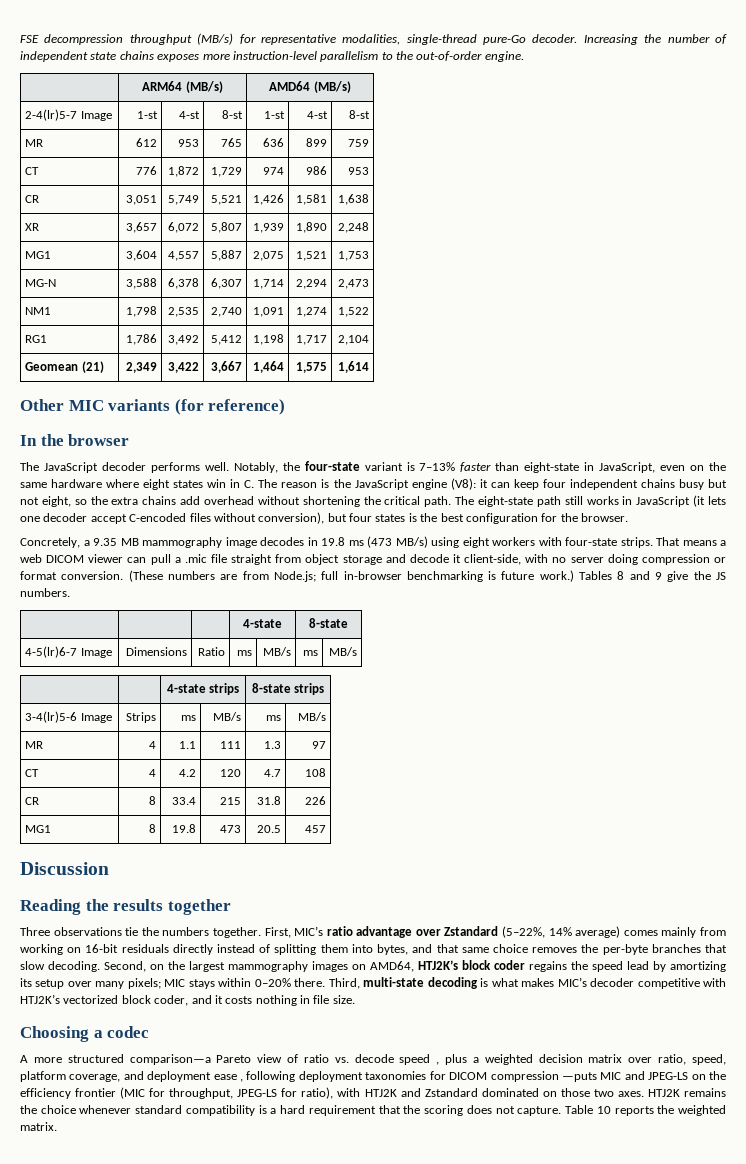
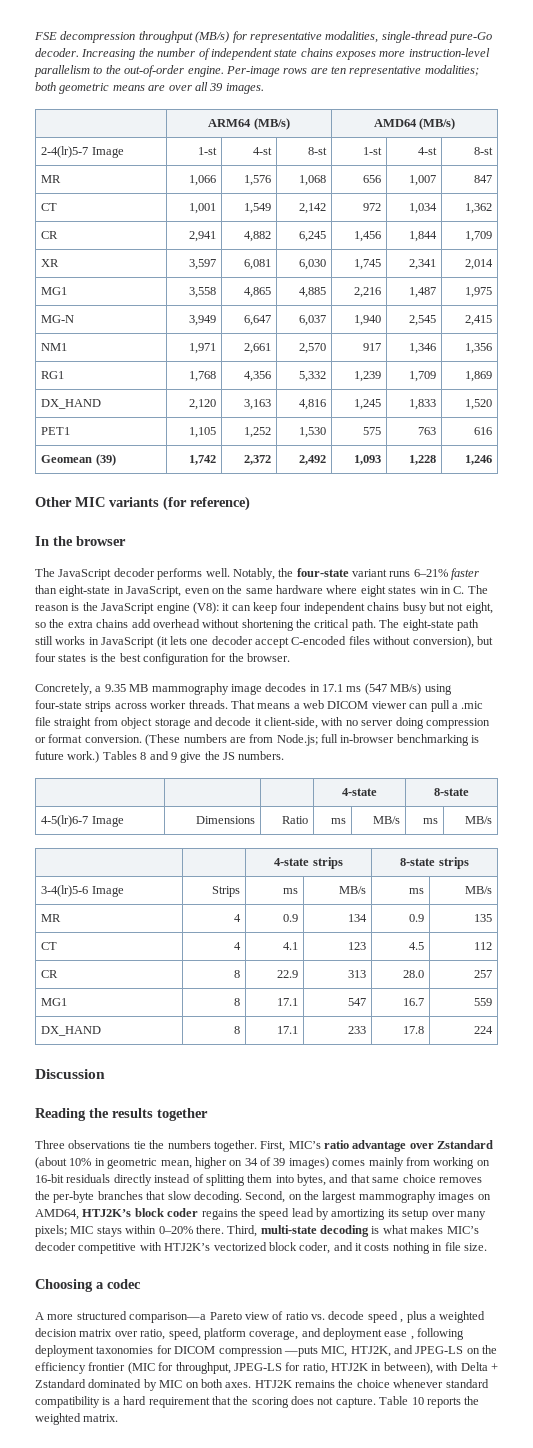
+ Per-image rows are ten representative modalities; both geometric means are over all 39 images.
- MR | 612 | 953 | 765 | 636 | 899 | 759
- CT | 776 | 1,872 | 1,729 | 974 | 986 | 953
- CR | 3,051 | 5,749 | 5,521 | 1,426 | 1,581 | 1,638
- XR | 3,657 | 6,072 | 5,807 | 1,939 | 1,890 | 2,248
- MG1 | 3,604 | 4,557 | 5,887 | 2,075 | 1,521 | 1,753
- MG-N | 3,588 | 6,378 | 6,307 | 1,714 | 2,294 | 2,473
- NM1 | 1,798 | 2,535 | 2,740 | 1,091 | 1,274 | 1,522
- RG1 | 1,786 | 3,492 | 5,412 | 1,198 | 1,717 | 2,104
- Geomean (21) | 2,349 | 3,422 | 3,667 | 1,464 | 1,575 | 1,614
+ MR | 1,066 | 1,576 | 1,068 | 656 | 1,007 | 847
+ CT | 1,001 | 1,549 | 2,142 | 972 | 1,034 | 1,362
+ CR | 2,941 | 4,882 | 6,245 | 1,456 | 1,844 | 1,709
+ XR | 3,597 | 6,081 | 6,030 | 1,745 | 2,341 | 2,014
+ MG1 | 3,558 | 4,865 | 4,885 | 2,216 | 1,487 | 1,975
+ MG-N | 3,949 | 6,647 | 6,037 | 1,940 | 2,545 | 2,415
+ NM1 | 1,971 | 2,661 | 2,570 | 917 | 1,346 | 1,356
+ RG1 | 1,768 | 4,356 | 5,332 | 1,239 | 1,709 | 1,869
+ DX_HAND | 2,120 | 3,163 | 4,816 | 1,245 | 1,833 | 1,520
+ PET1 | 1,105 | 1,252 | 1,530 | 575 | 763 | 616
+ Geomean (39) | 1,742 | 2,372 | 2,492 | 1,093 | 1,228 | 1,246
- Notably, the four-state variant is 7–13% faster than eight-state in JavaScript, even on the same hardware where eight states win in C. The reason is the JavaScript engine (V8): it can keep four independent chains busy but not eight, so the extra chains add overhead without shortening the critical path.
+ Notably, the four-state variant runs 6–21% faster than eight-state in JavaScript, even on the same hardware where eight states win in C. The reason is the JavaScript engine (V8): it can keep four independent chains busy but not eight, so the extra chains add overhead without shortening the critical path.
- Concretely, a 9.35 MB mammography image decodes in 19.8 ms (473 MB/s) using eight workers with four-state strips.
+ Concretely, a 9.35 MB mammography image decodes in 17.1 ms (547 MB/s) using four-state strips across worker threads.
- MR | 4 | 1.1 | 111 | 1.3 | 97
- CT | 4 | 4.2 | 120 | 4.7 | 108
- CR | 8 | 33.4 | 215 | 31.8 | 226
- MG1 | 8 | 19.8 | 473 | 20.5 | 457
+ MR | 4 | 0.9 | 134 | 0.9 | 135
+ CT | 4 | 4.1 | 123 | 4.5 | 112
+ CR | 8 | 22.9 | 313 | 28.0 | 257
+ MG1 | 8 | 17.1 | 547 | 16.7 | 559
+ DX_HAND | 8 | 17.1 | 233 | 17.8 | 224
- First, MIC’s ratio advantage over Zstandard (5–22%, 14% average) comes mainly from working on 16-bit residuals directly instead of splitting them into bytes, and that same choice removes the per-byte branches that slow decoding.
+ First, MIC’s ratio advantage over Zstandard (about 10% in geometric mean, higher on 34 of 39 images) comes mainly from working on 16-bit residuals directly instead of splitting them into bytes, and that same choice removes the per-byte branches that slow decoding.
- A more structured comparison—a Pareto view of ratio vs. decode speed , plus a weighted decision matrix over ratio, speed, platform coverage, and deployment ease , following deployment taxonomies for DICOM compression —puts MIC and JPEG-LS on the efficiency frontier (MIC for throughput, JPEG-LS for ratio), with HTJ2K and Zstandard dominated on those two axes.
+ A more structured comparison—a Pareto view of ratio vs. decode speed , plus a weighted decision matrix over ratio, speed, platform coverage, and deployment ease , following deployment taxonomies for DICOM compression —puts MIC, HTJ2K, and JPEG-LS on the efficiency frontier (MIC for throughput, JPEG-LS for ratio, HTJ2K in between), with Delta + Zstandard dominated by MIC on both axes.

